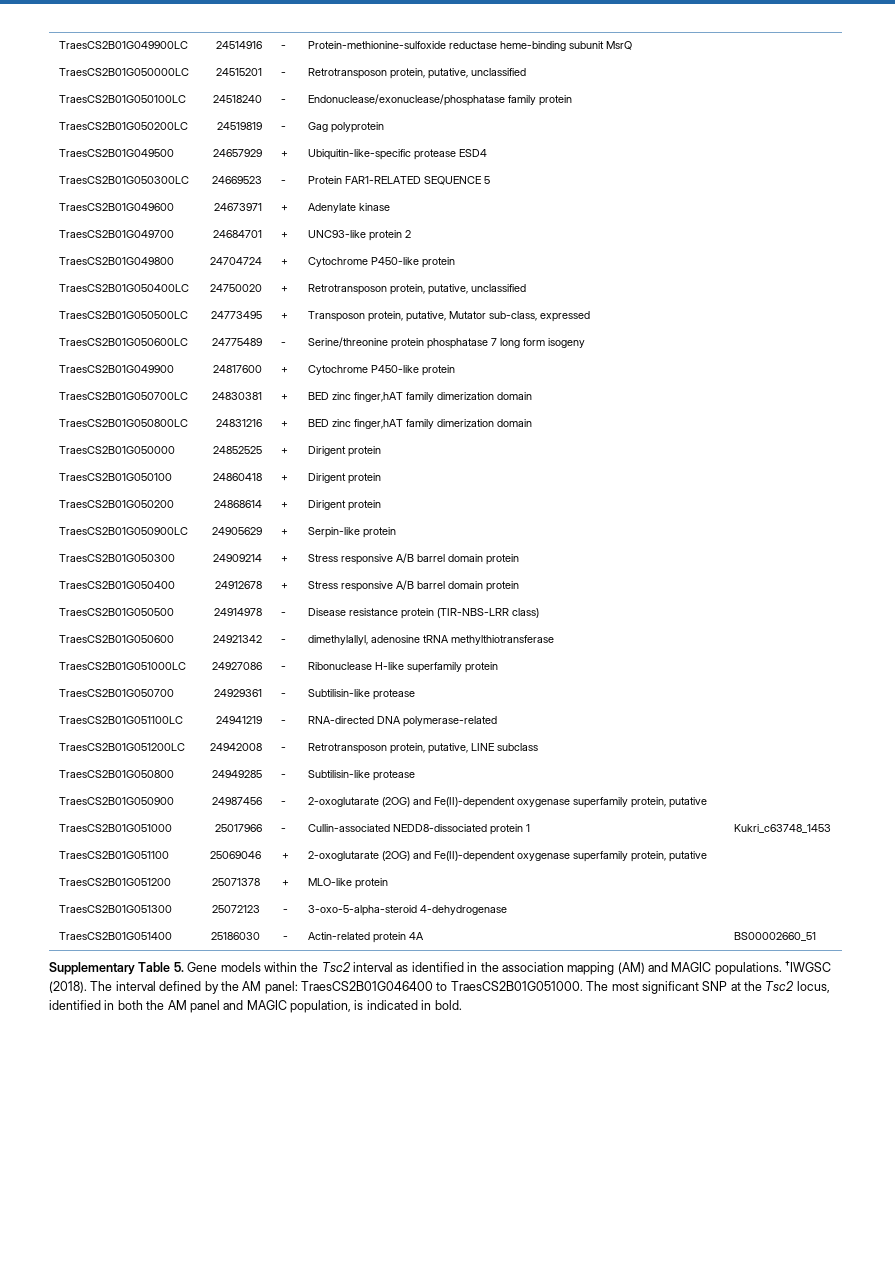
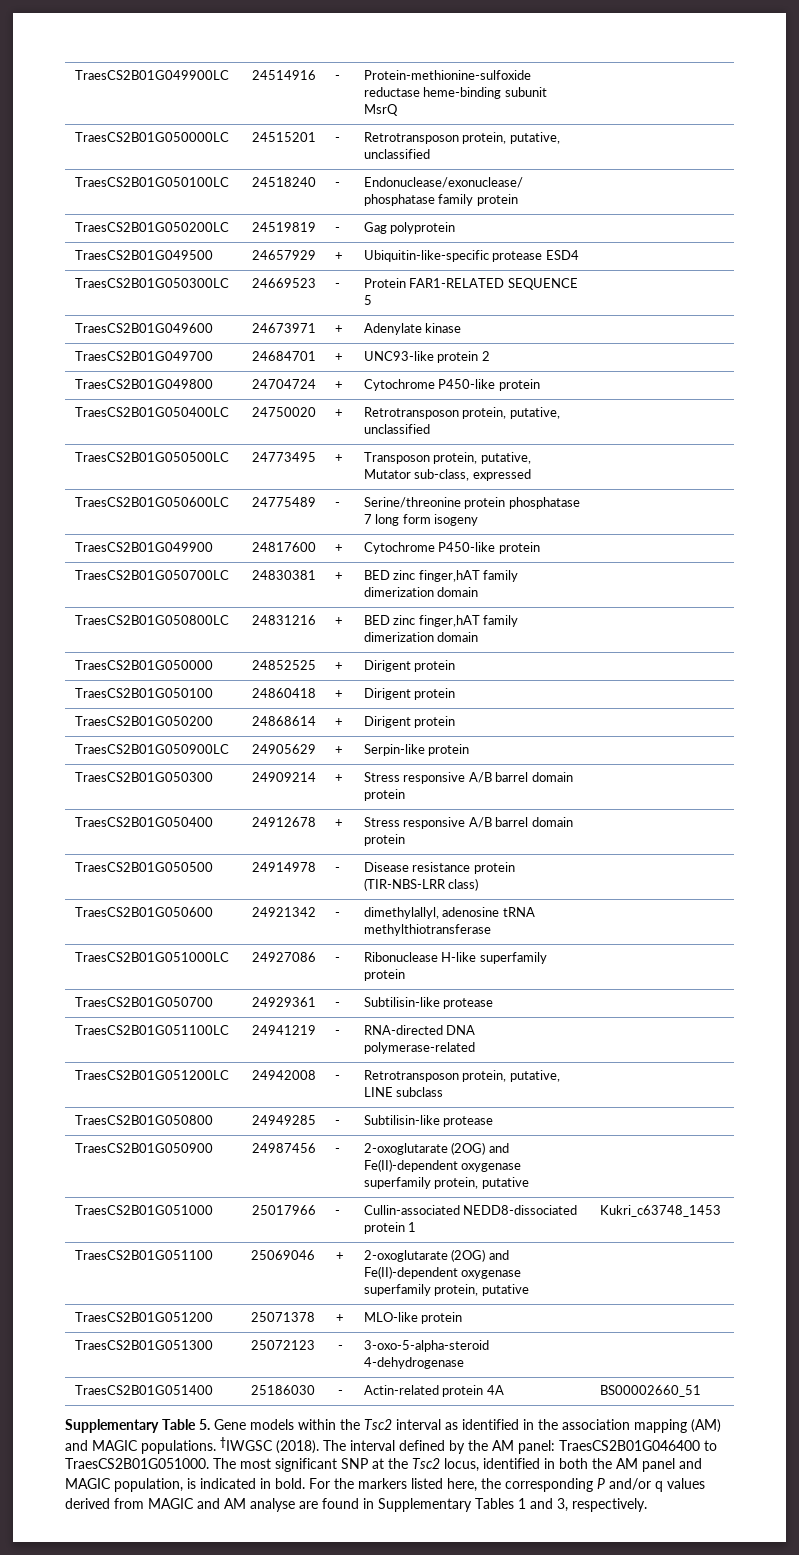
+ For the markers listed here, the corresponding P and/or q values derived from MAGIC and AM analyse are found in Supplementary Tables 1 and 3, respectively.

